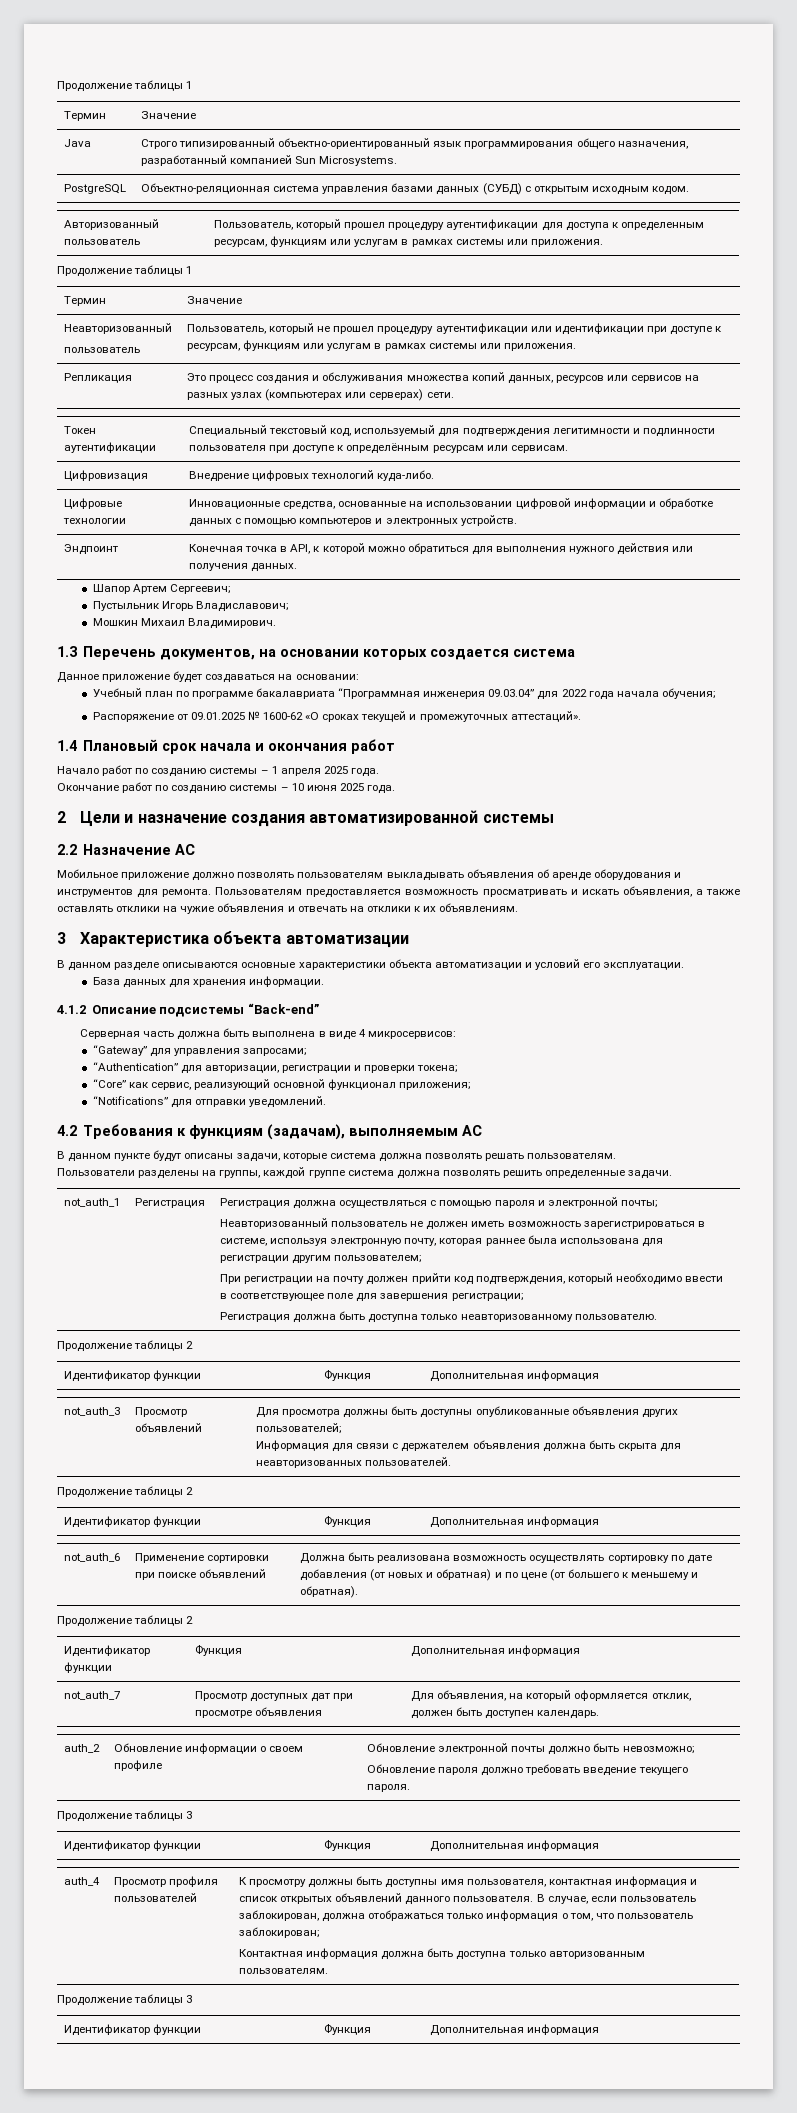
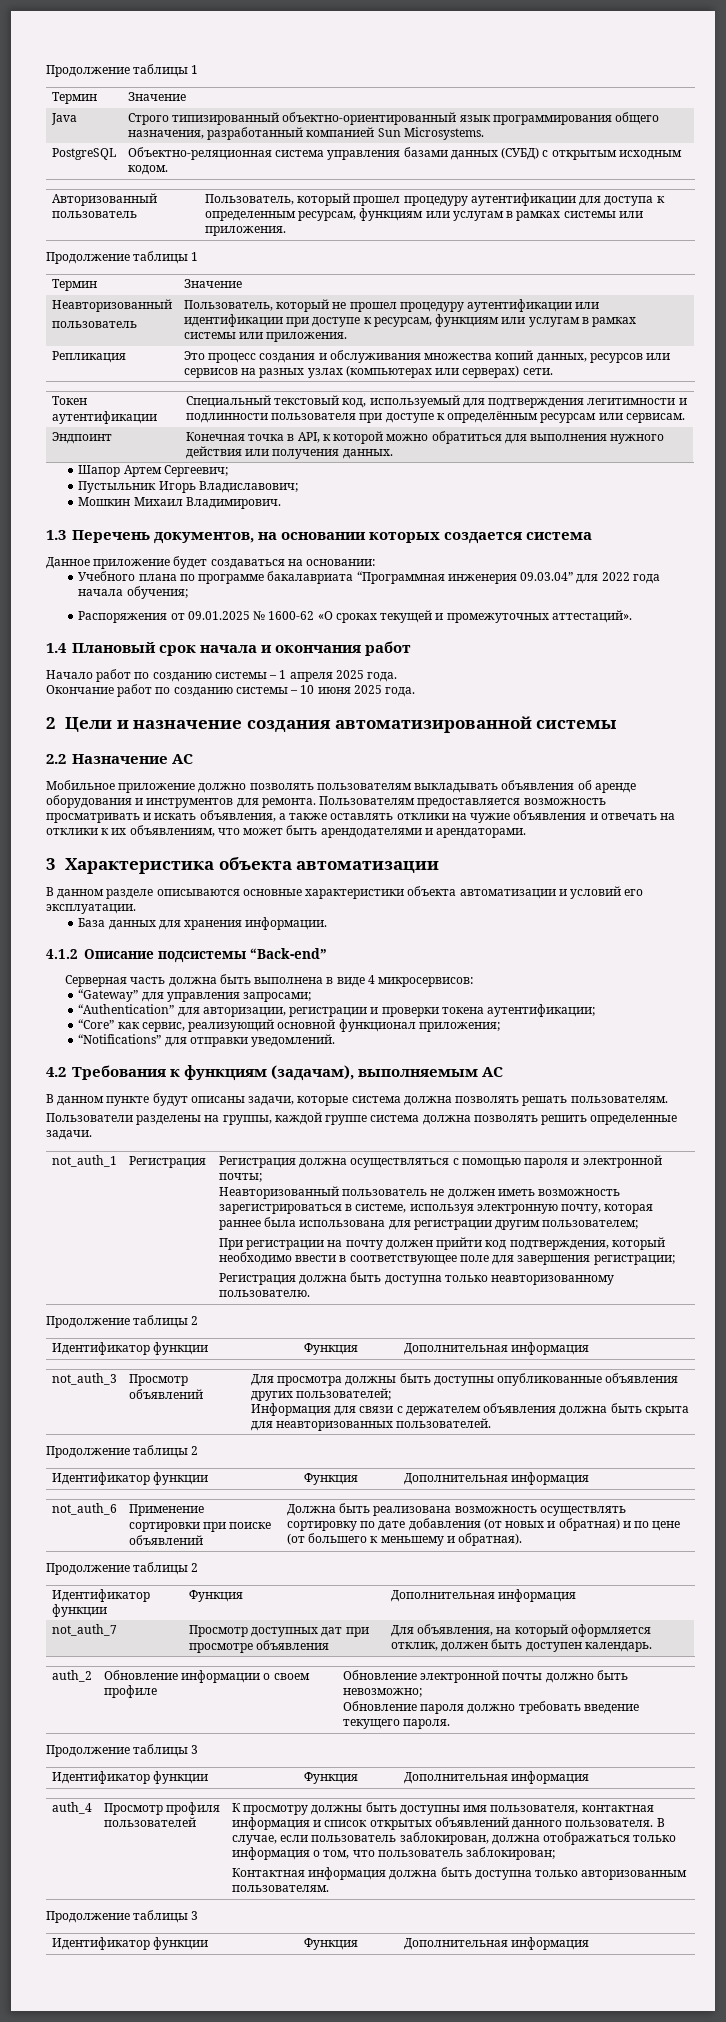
- Цифровизация | Внедрение цифровых технологий куда-либо.
- Цифровые технологии | Инновационные средства, основанные на использовании цифровой информации и обработке данных с помощью компьютеров и электронных устройств.
- Учебный план по программе бакалавриата “Программная инженерия 09.03.04” для 2022 года начала обучения;
+ Учебного плана по программе бакалавриата “Программная инженерия 09.03.04” для 2022 года начала обучения;
- Распоряжение от 09.01.2025 № 1600-62 «О сроках текущей и промежуточных аттестаций».
+ Распоряжения от 09.01.2025 № 1600-62 «О сроках текущей и промежуточных аттестаций».
- Пользователям предоставляется возможность просматривать и искать объявления, а также оставлять отклики на чужие объявления и отвечать на отклики к их объявлениям.
+ Пользователям предоставляется возможность просматривать и искать объявления, а также оставлять отклики на чужие объявления и отвечать на отклики к их объявлениям, что может быть арендодателями и арендаторами.
- “Authentication” для авторизации, регистрации и проверки токена;
+ “Authentication” для авторизации, регистрации и проверки токена аутентификации;

